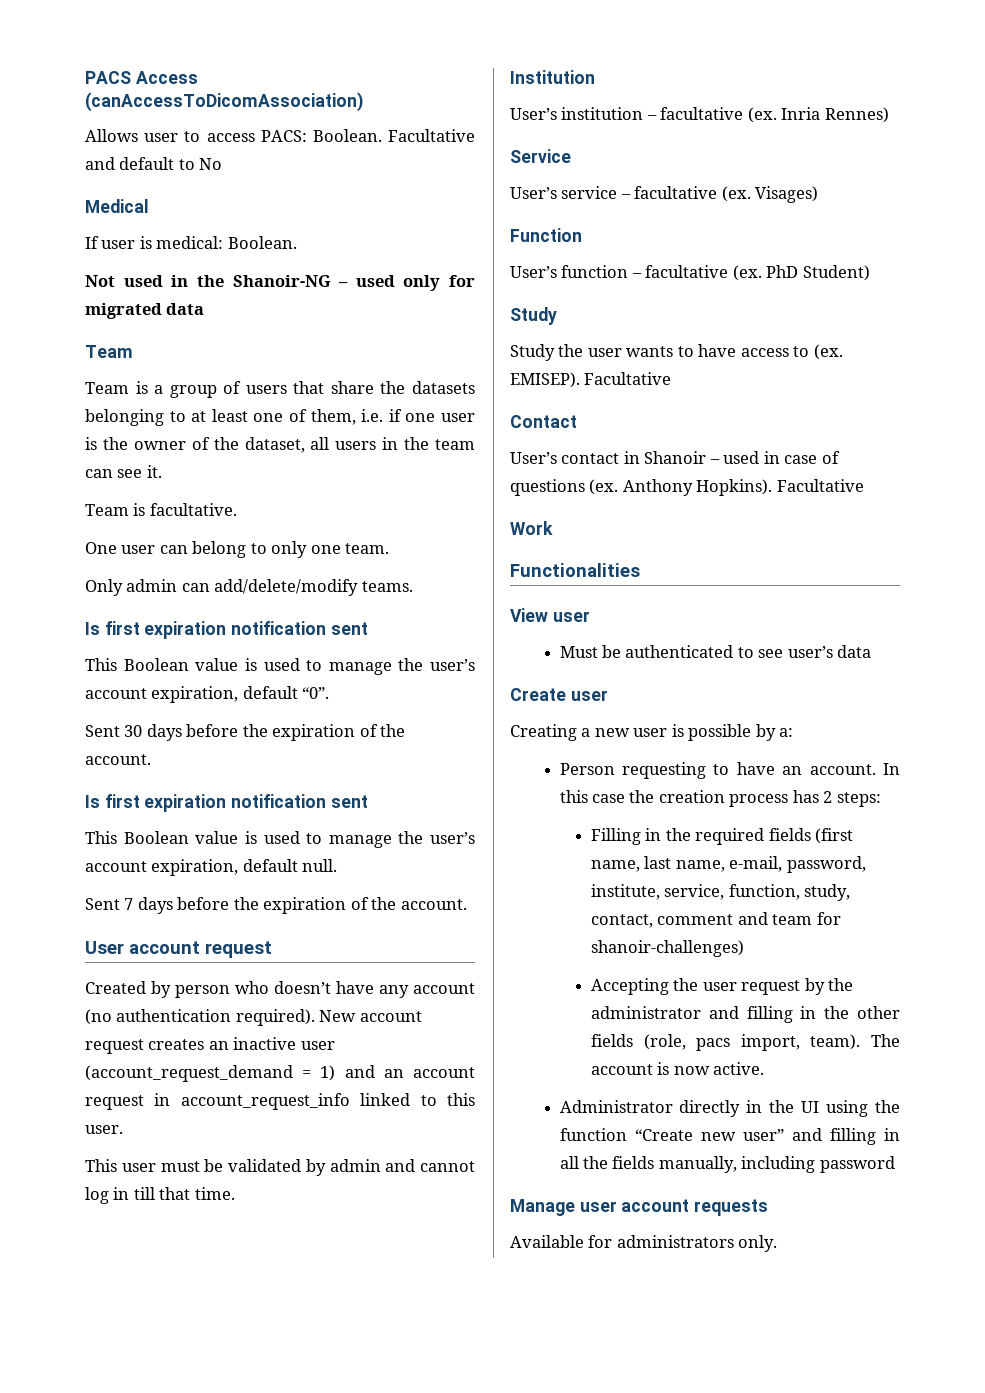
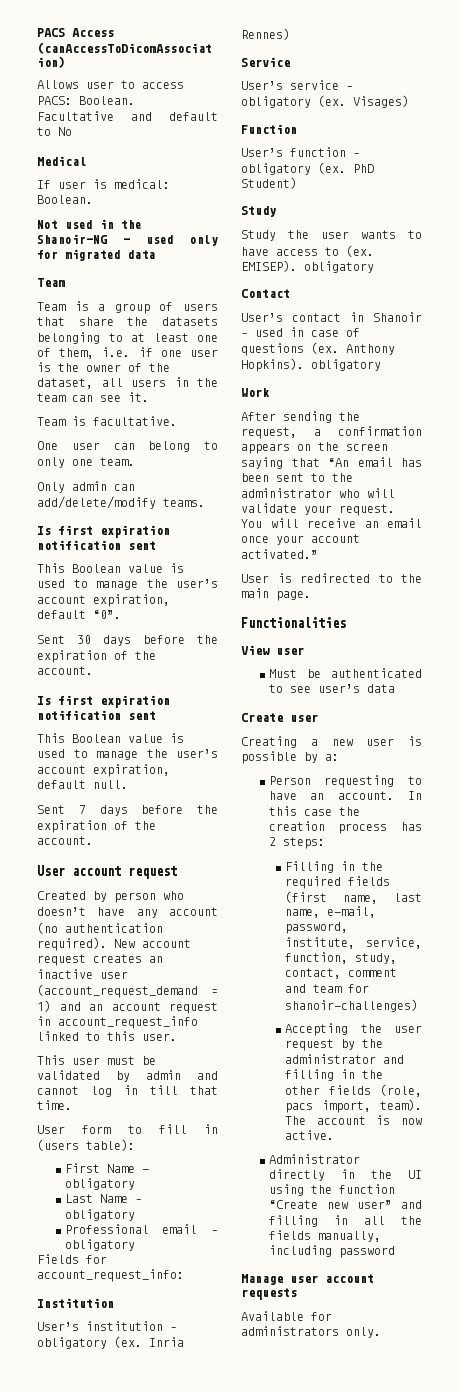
+ User form to fill in (users table):
+ First Name - obligatory
+ Last Name – obligatory
+ Professional email – obligatory
+ Fields for account_request_info:
- User’s institution – facultative (ex.
+ User’s institution – obligatory (ex.
- User’s service – facultative (ex.
+ User’s service – obligatory (ex.
- User’s function – facultative (ex.
+ User’s function – obligatory (ex.
- EMISEP). Facultative
+ EMISEP). obligatory
- Anthony Hopkins). Facultative
+ Anthony Hopkins). obligatory
+ After sending the request, a confirmation appears on the screen saying that “An email has been sent to the administrator who will validate your request. You will receive an email once your account activated.”
+ User is redirected to the main page.

